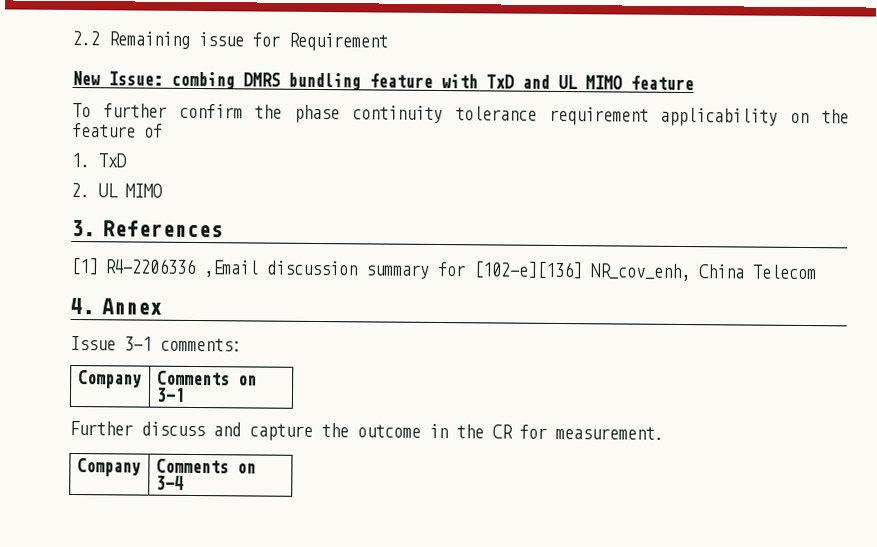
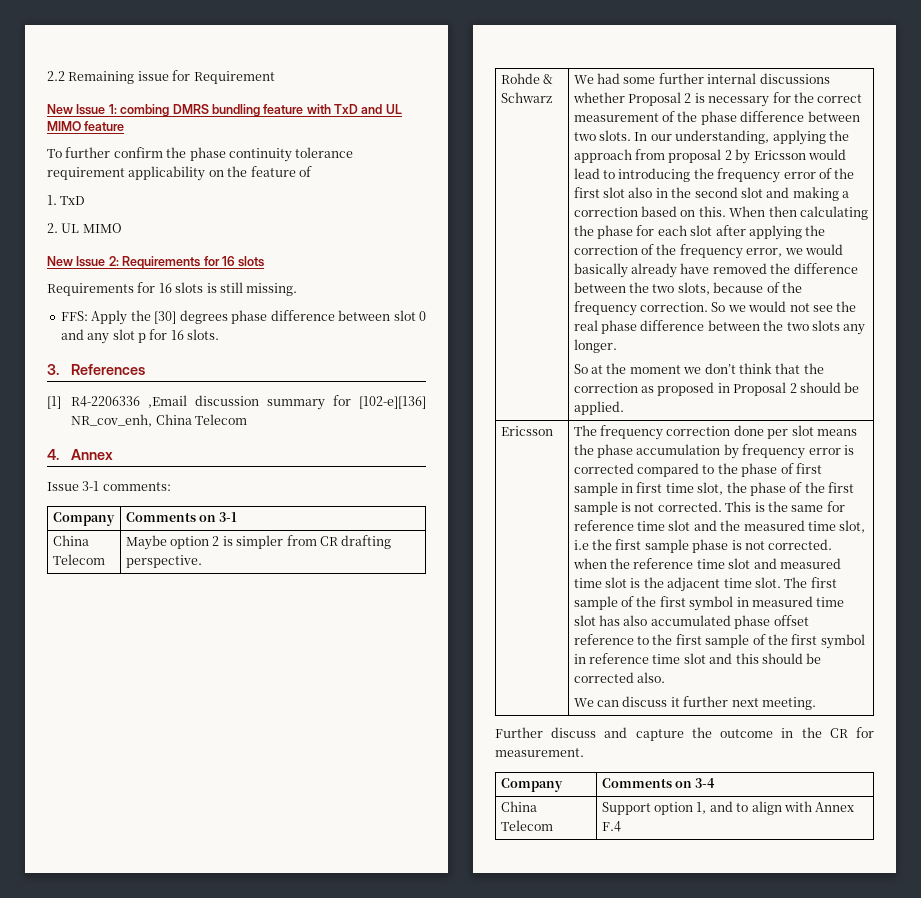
- New Issue: combing DMRS bundling feature with TxD and UL MIMO feature
+ New Issue 1: combing DMRS bundling feature with TxD and UL MIMO feature
+ New Issue 2: Requirements for 16 slots
+ Requirements for 16 slots is still missing.
+ FFS: Apply the [30] degrees phase difference between slot 0 and any slot p for 16 slots.
+ China Telecom | Maybe option 2 is simpler from CR drafting perspective.
+ Rohde & Schwarz | We had some further internal discussions whether Proposal 2 is necessary for the correct measurement of the phase difference between two slots. In our understanding, applying the approach from proposal 2 by Ericsson would lead to introducing the frequency error of the first slot also in the second slot and making a correction based on this. When then calculating the phase for each slot after applying the correction of the frequency error, we would basically already have removed the difference between the two slots, because of the frequency correction. So we would not see the real phase difference between the two slots any longer.
+ So at the moment we don’t think that the correction as proposed in Proposal 2 should be applied.
+ Ericsson | The frequency correction done per slot means the phase accumulation by frequency error is corrected compared to the phase of first sample in first time slot, the phase of the first sample is not corrected. This is the same for reference time slot and the measured time slot, i.e the first sample phase is not corrected. when the reference time slot and measured time slot is the adjacent time slot. The first sample of the first symbol in measured time slot has also accumulated phase offset reference to the first sample of the first symbol in reference time slot and this should be corrected also.
+ We can discuss it further next meeting.
+ China Telecom | Support option 1, and to align with Annex F.4

